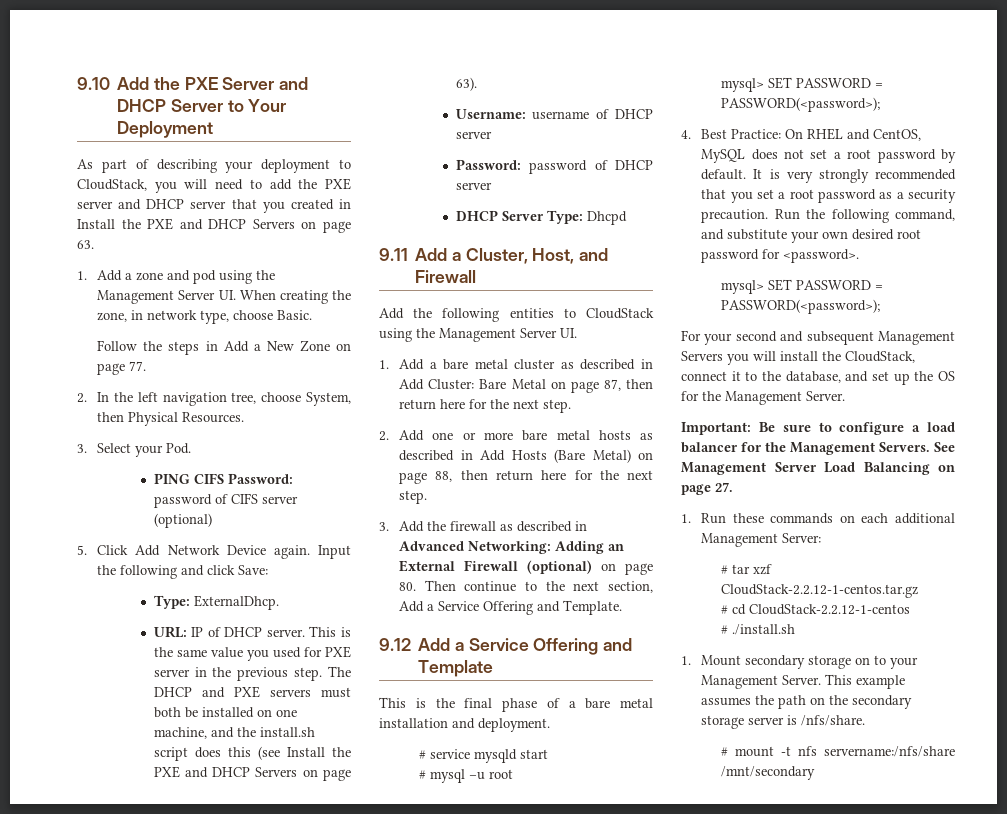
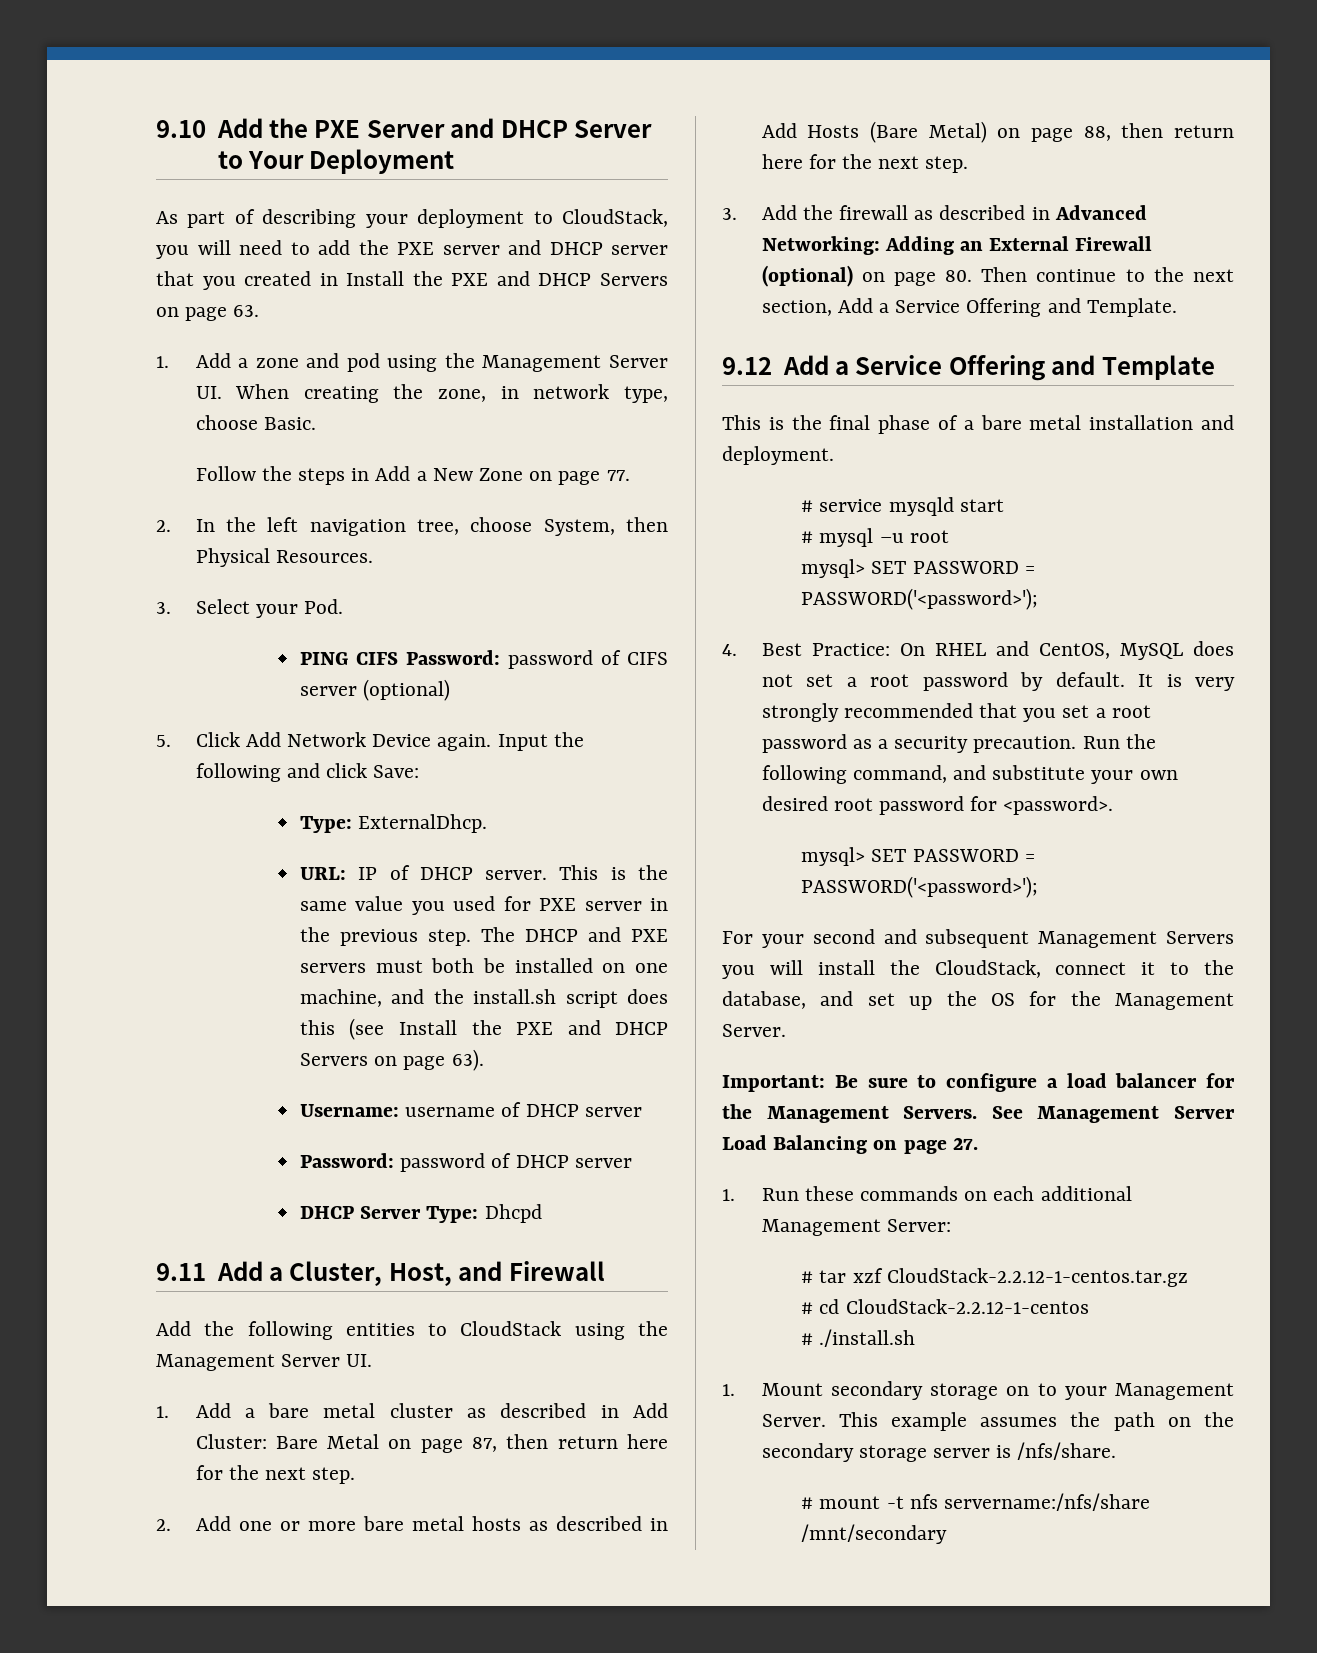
  # mysql –u root
- mysql> SET PASSWORD = PASSWORD(<password>);
+ mysql> SET PASSWORD = PASSWORD('<password>');
  Run the following command, and substitute your own desired root password for <password>.
- mysql> SET PASSWORD = PASSWORD(<password>);
+ mysql> SET PASSWORD = PASSWORD('<password>');

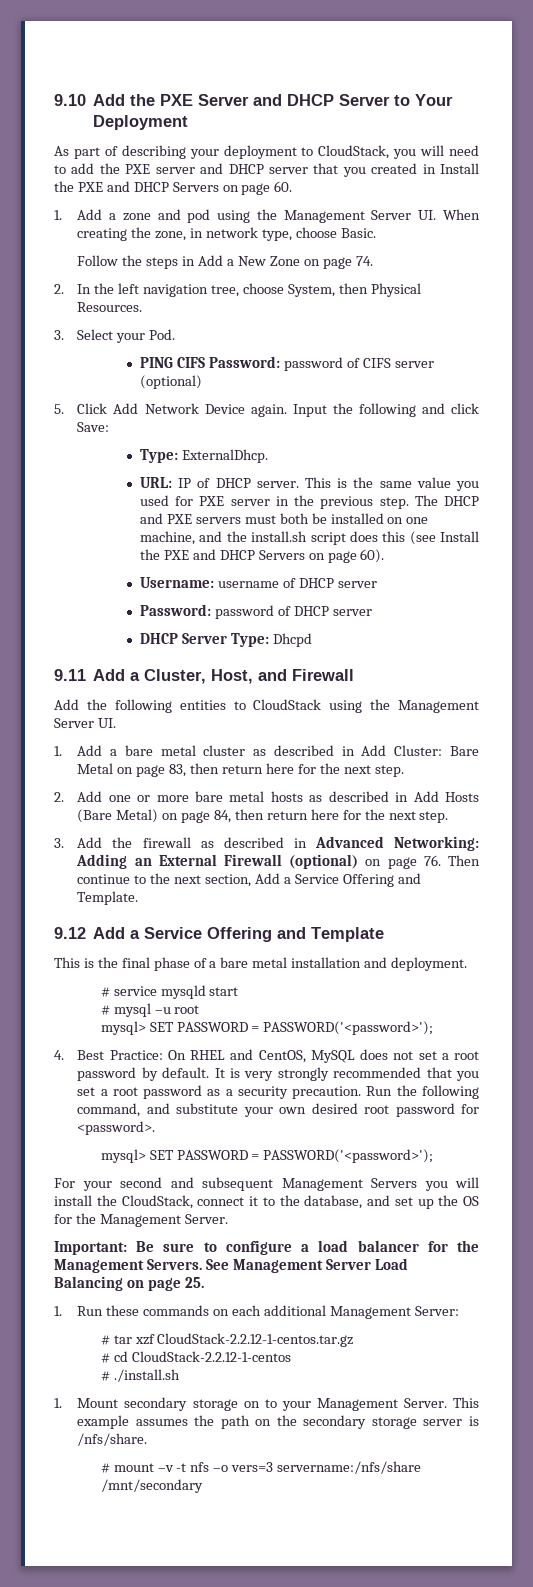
- As part of describing your deployment to CloudStack, you will need to add the PXE server and DHCP server that you created in Install the PXE and DHCP Servers on page 63.
+ As part of describing your deployment to CloudStack, you will need to add the PXE server and DHCP server that you created in Install the PXE and DHCP Servers on page 60.
- Follow the steps in Add a New Zone on page 77.
+ Follow the steps in Add a New Zone on page 74.
- The DHCP and PXE servers must both be installed on one machine, and the install.sh script does this (see Install the PXE and DHCP Servers on page 63).
+ The DHCP and PXE servers must both be installed on one machine, and the install.sh script does this (see Install the PXE and DHCP Servers on page 60).
- 1. Add a bare metal cluster as described in Add Cluster: Bare Metal on page 87, then return here for the next step.
+ 1. Add a bare metal cluster as described in Add Cluster: Bare Metal on page 83, then return here for the next step.
- 2. Add one or more bare metal hosts as described in Add Hosts (Bare Metal) on page 88, then return here for the next step.
+ 2. Add one or more bare metal hosts as described in Add Hosts (Bare Metal) on page 84, then return here for the next step.
- 3. Add the firewall as described in Advanced Networking: Adding an External Firewall (optional) on page 80. Then continue to the next section, Add a Service Offering and Template.
+ 3. Add the firewall as described in Advanced Networking: Adding an External Firewall (optional) on page 76. Then continue to the next section, Add a Service Offering and Template.
- See Management Server Load Balancing on page 27.
+ See Management Server Load Balancing on page 25.
- # mount -t nfs servername:/nfs/share /mnt/secondary
+ # mount –v -t nfs –o vers=3 servername:/nfs/share /mnt/secondary

